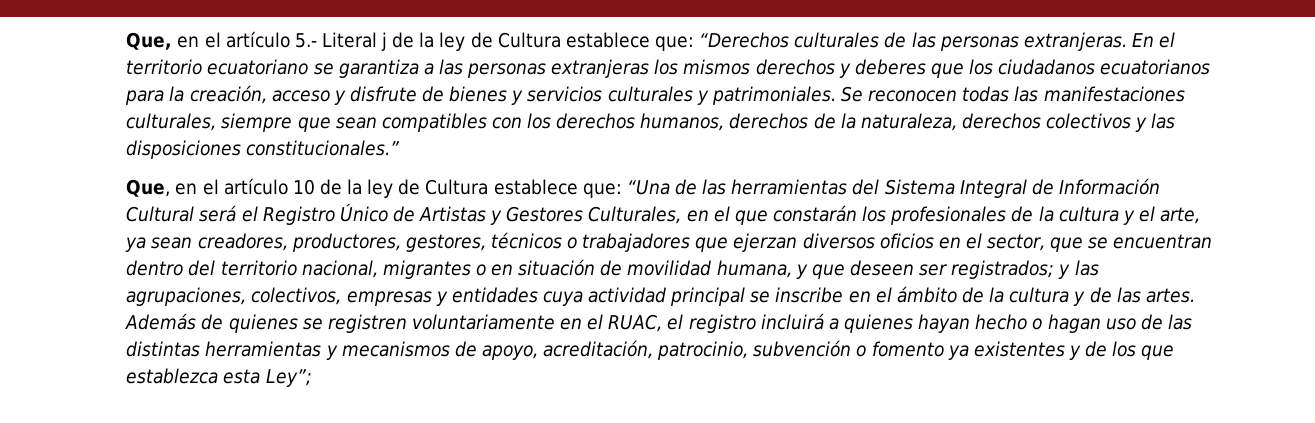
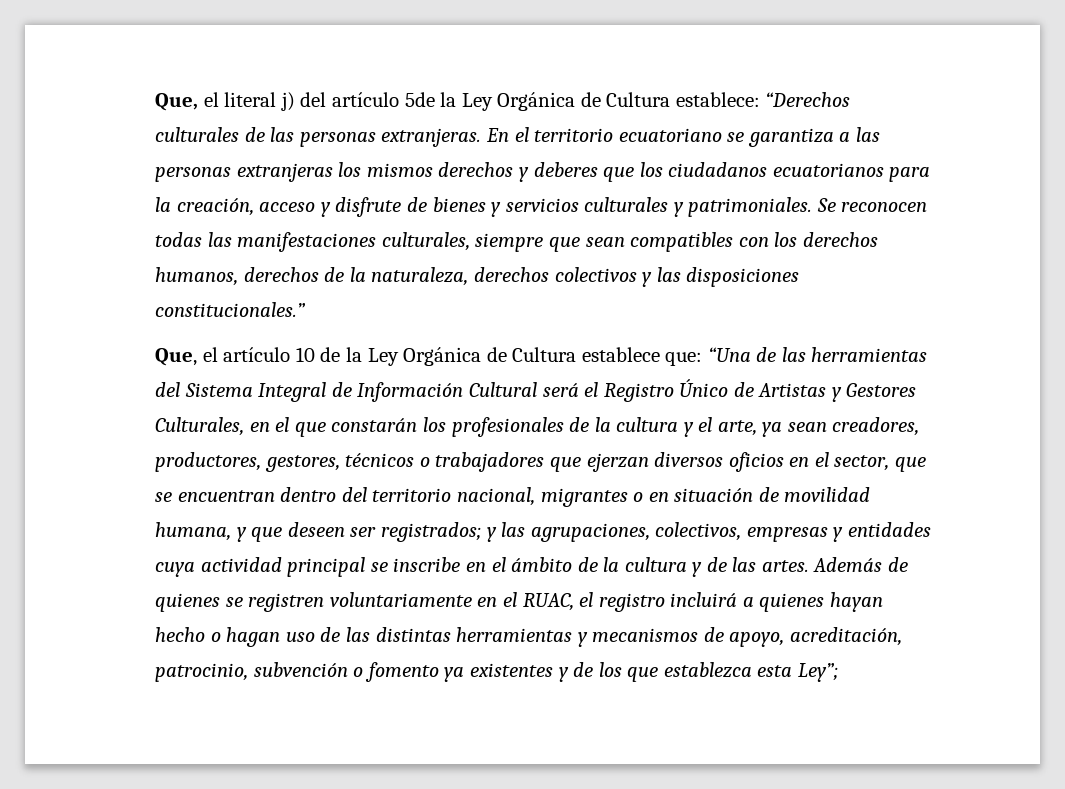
- Que, en el artículo 5.- Literal j de la ley de Cultura establece que: “Derechos culturales de las personas extranjeras.
+ Que, el literal j) del artículo 5de la Ley Orgánica de Cultura establece: “Derechos culturales de las personas extranjeras.
- Que, en el artículo 10 de la ley de Cultura establece que:
+ Que, el artículo 10 de la Ley Orgánica de Cultura establece que:

